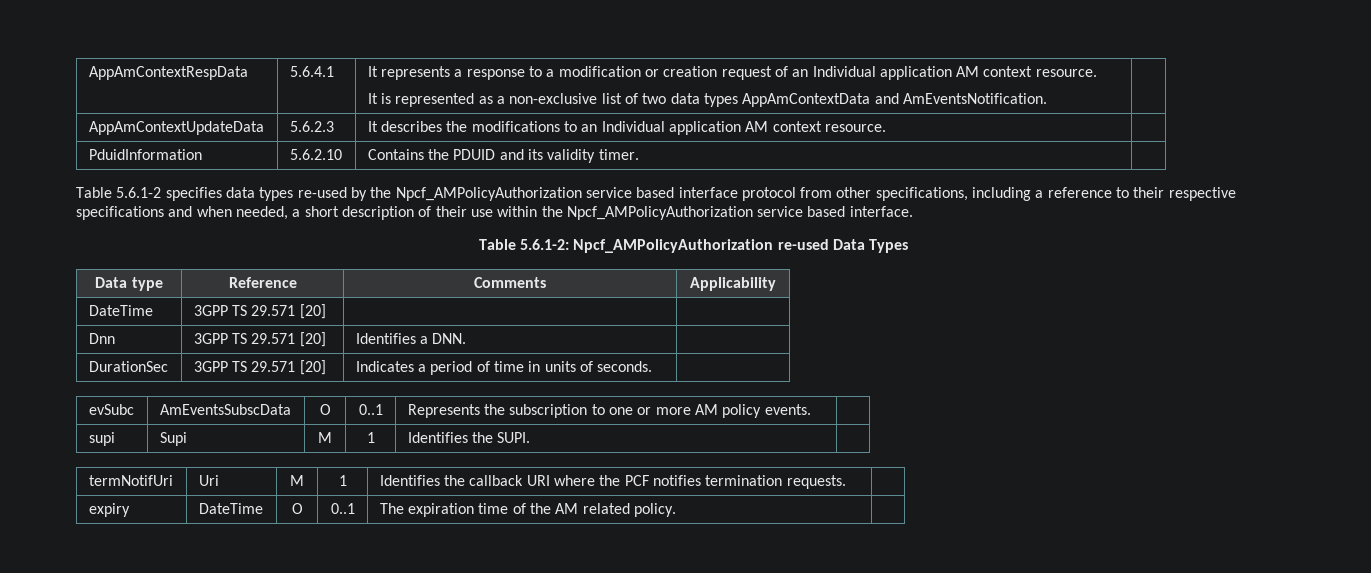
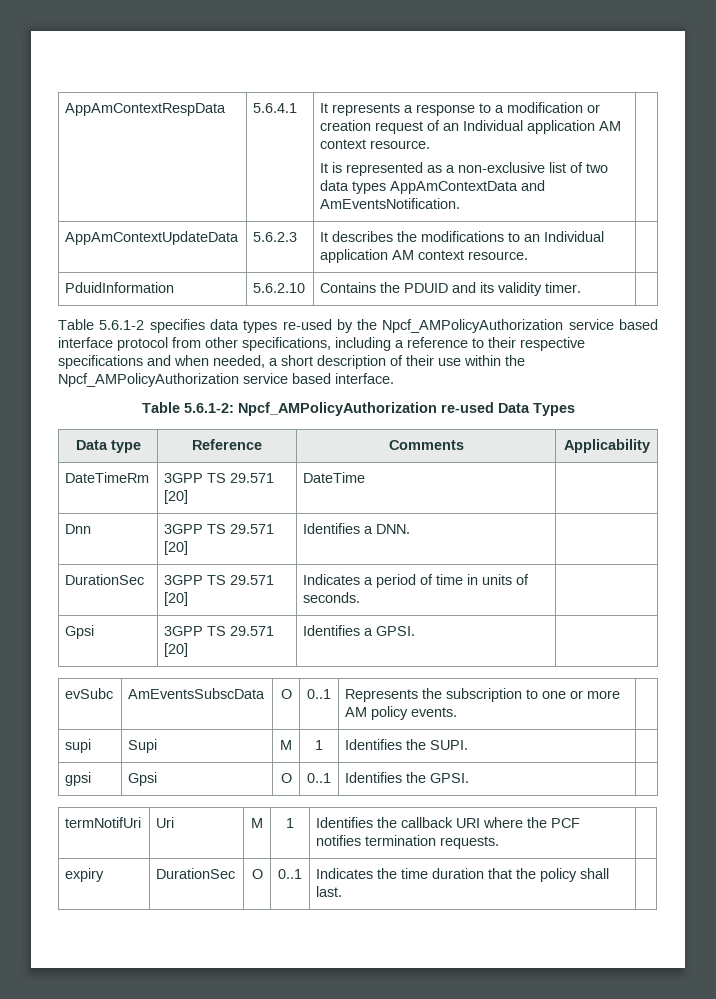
- DateTime | 3GPP TS 29.571 [20] | |
+ DateTimeRm | 3GPP TS 29.571 [20] | DateTime |
+ Gpsi | 3GPP TS 29.571 [20] | Identifies a GPSI. |
+ gpsi | Gpsi | O | 0..1 | Identifies the GPSI. |
- expiry | DateTime | O | 0..1 | The expiration time of the AM related policy. |
+ expiry | DurationSec | O | 0..1 | Indicates the time duration that the policy shall last. |

